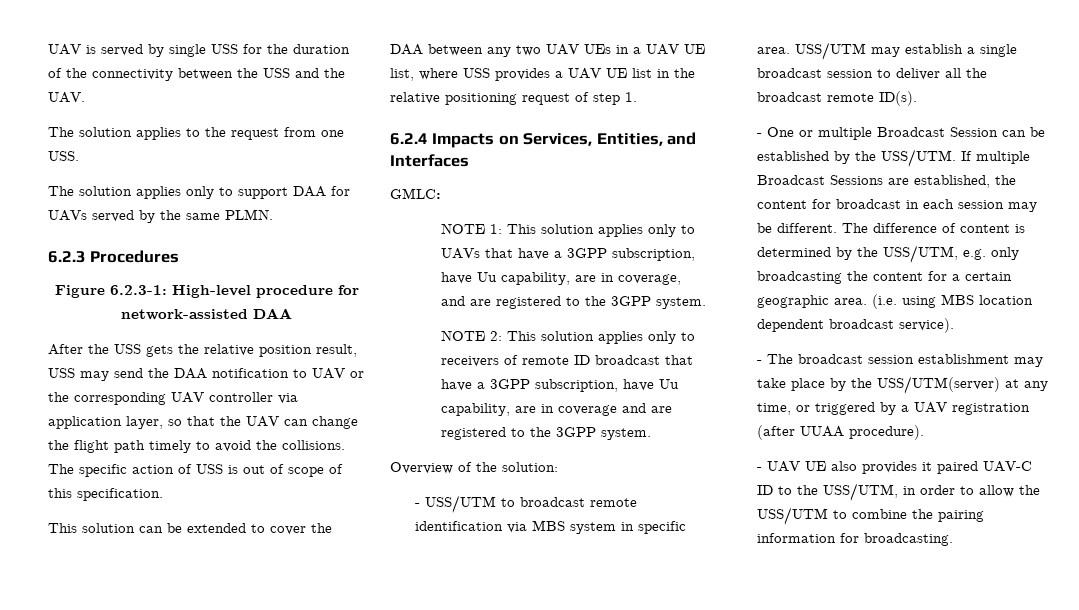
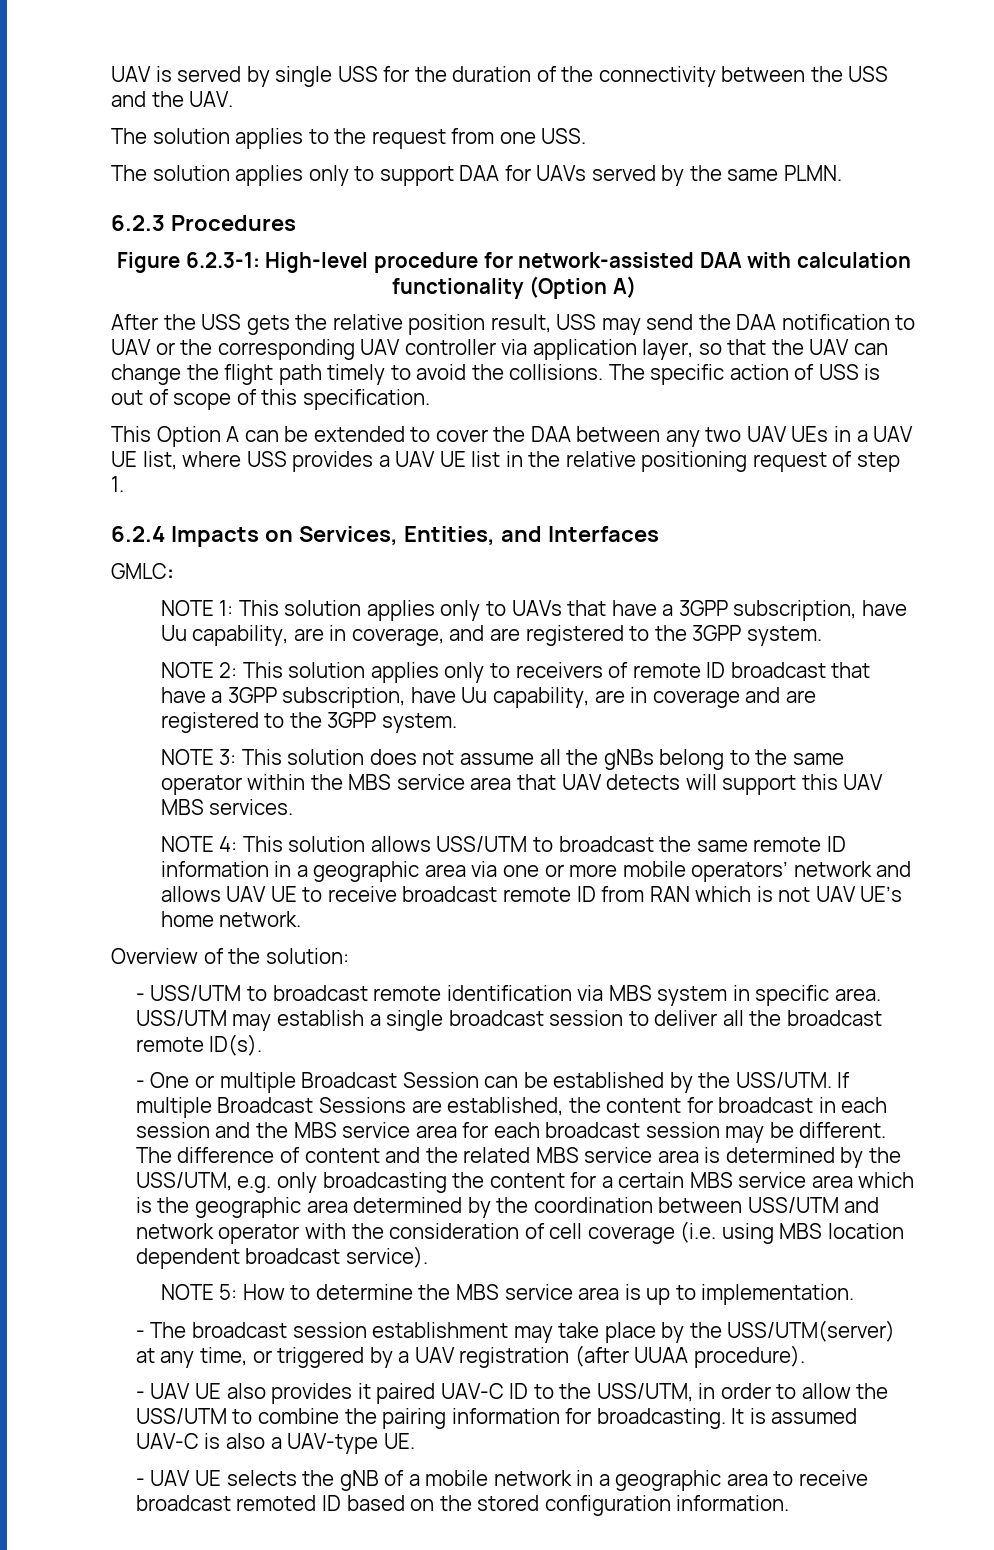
- Figure 6.2.3-1: High-level procedure for network-assisted DAA
+ Figure 6.2.3-1: High-level procedure for network-assisted DAA with calculation functionality (Option A)
- This solution can be extended to cover the DAA between any two UAV UEs in a UAV UE list, where USS provides a UAV UE list in the relative positioning request of step 1.
+ This Option A can be extended to cover the DAA between any two UAV UEs in a UAV UE list, where USS provides a UAV UE list in the relative positioning request of step 1.
+ NOTE 3: This solution does not assume all the gNBs belong to the same operator within the MBS service area that UAV detects will support this UAV MBS services.
+ NOTE 4: This solution allows USS/UTM to broadcast the same remote ID information in a geographic area via one or more mobile operators’ network and allows UAV UE to receive broadcast remote ID from RAN which is not UAV UE’s home network.
- If multiple Broadcast Sessions are established, the content for broadcast in each session may be different.
+ If multiple Broadcast Sessions are established, the content for broadcast in each session and the MBS service area for each broadcast session may be different.
- The difference of content is determined by the USS/UTM, e.g. only broadcasting the content for a certain geographic area. (i.e. using MBS location dependent broadcast service).
+ The difference of content and the related MBS service area is determined by the USS/UTM, e.g. only broadcasting the content for a certain MBS service area which is the geographic area determined by the coordination between USS/UTM and network operator with the consideration of cell coverage (i.e. using MBS location dependent broadcast service).
+ NOTE 5: How to determine the MBS service area is up to implementation.
+ It is assumed UAV-C is also a UAV-type UE.
+ - UAV UE selects the gNB of a mobile network in a geographic area to receive broadcast remoted ID based on the stored configuration information.

